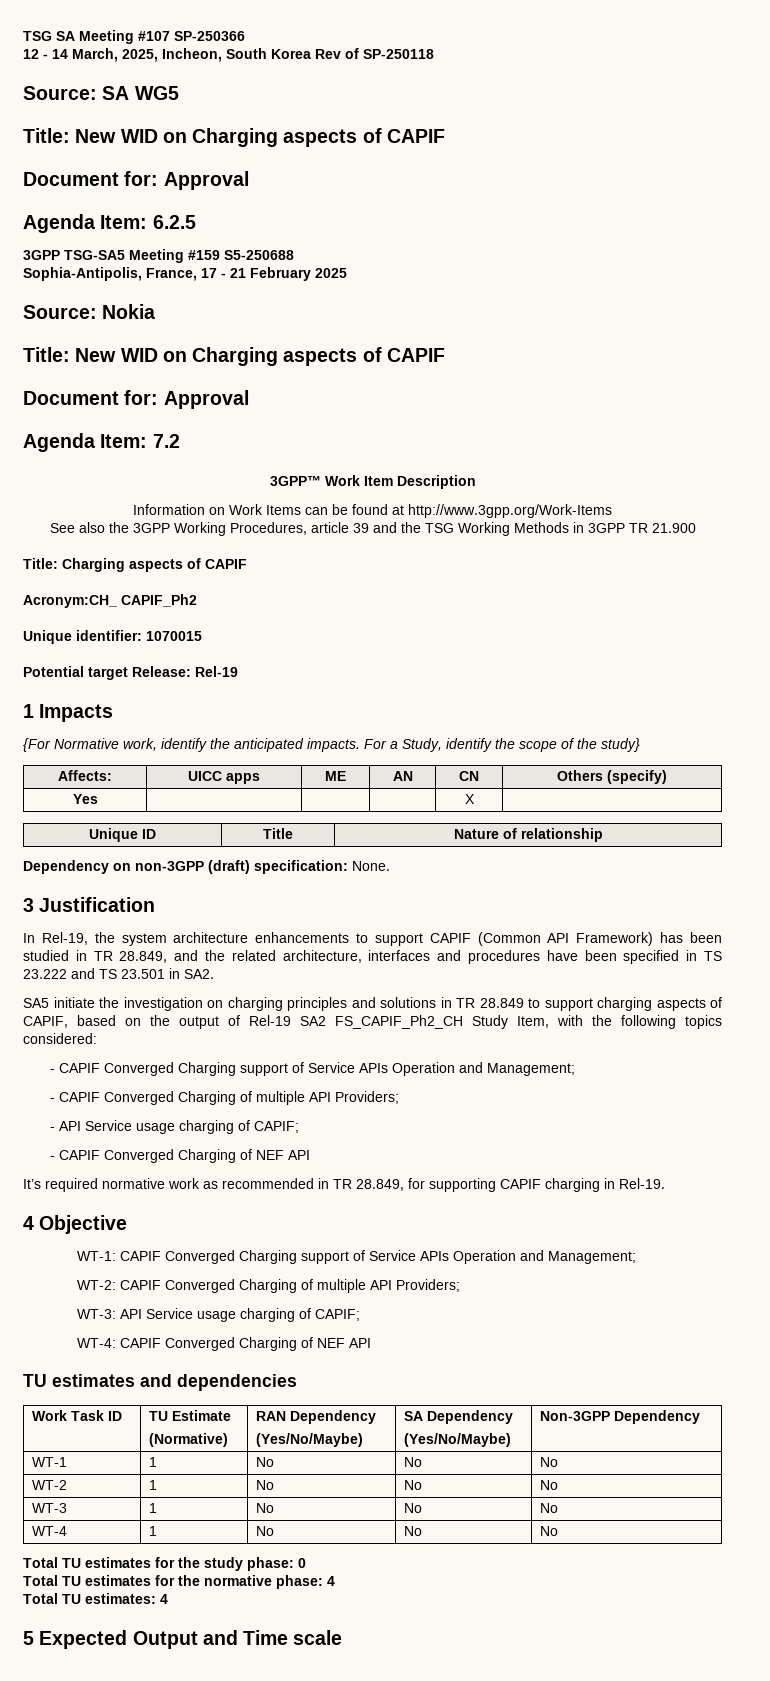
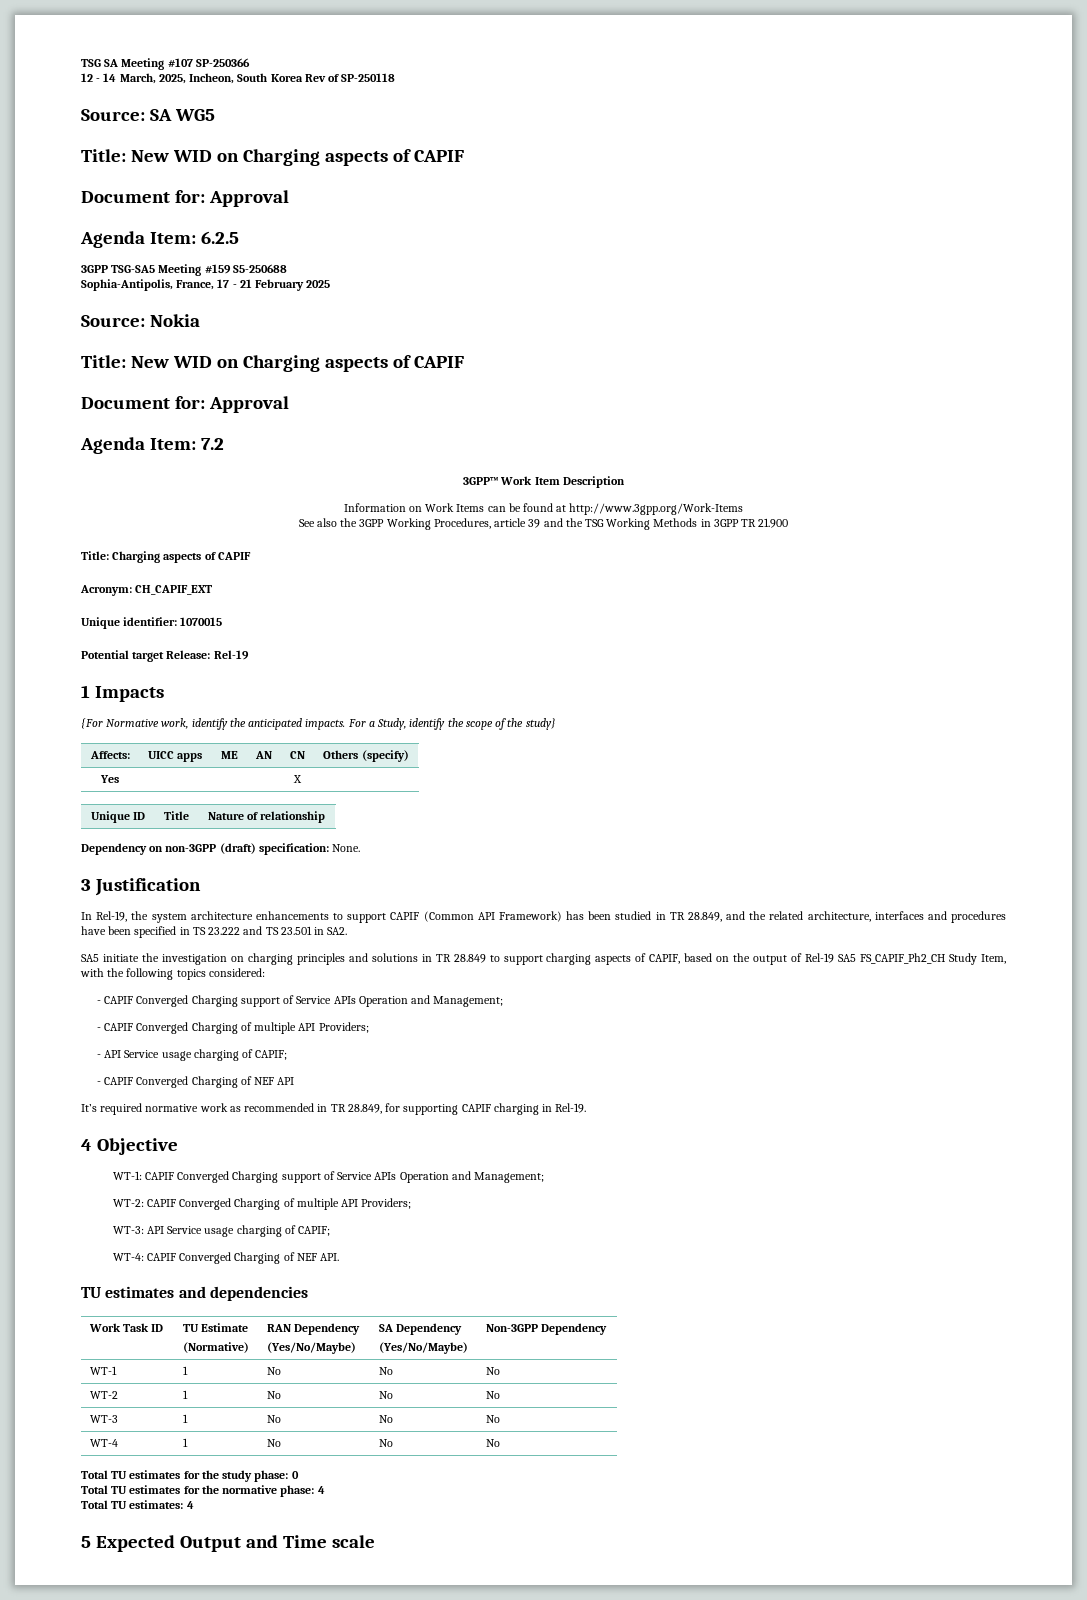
- Acronym:CH_ CAPIF_Ph2
+ Acronym: CH_CAPIF_EXT
- SA5 initiate the investigation on charging principles and solutions in TR 28.849 to support charging aspects of CAPIF, based on the output of Rel-19 SA2 FS_CAPIF_Ph2_CH Study Item, with the following topics considered:
+ SA5 initiate the investigation on charging principles and solutions in TR 28.849 to support charging aspects of CAPIF, based on the output of Rel-19 SA5 FS_CAPIF_Ph2_CH Study Item, with the following topics considered:
- WT-4: CAPIF Converged Charging of NEF API
+ WT-4: CAPIF Converged Charging of NEF API.

